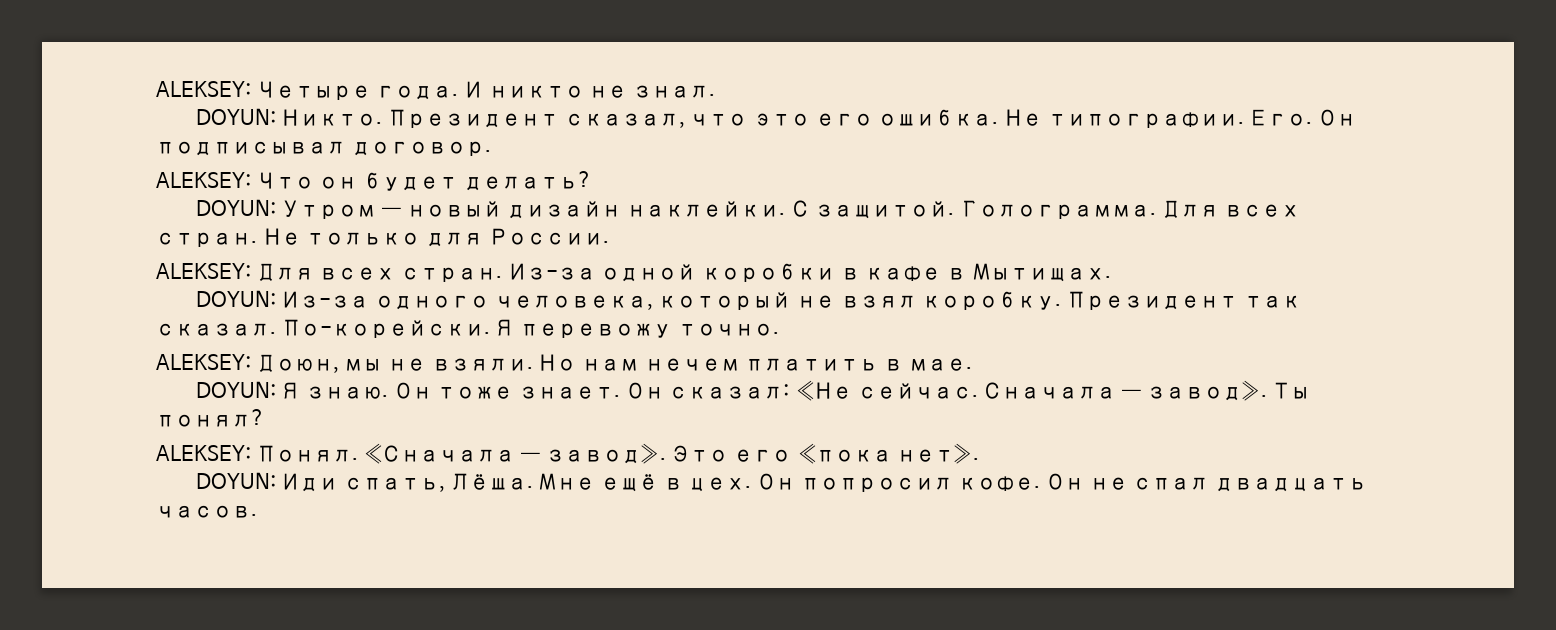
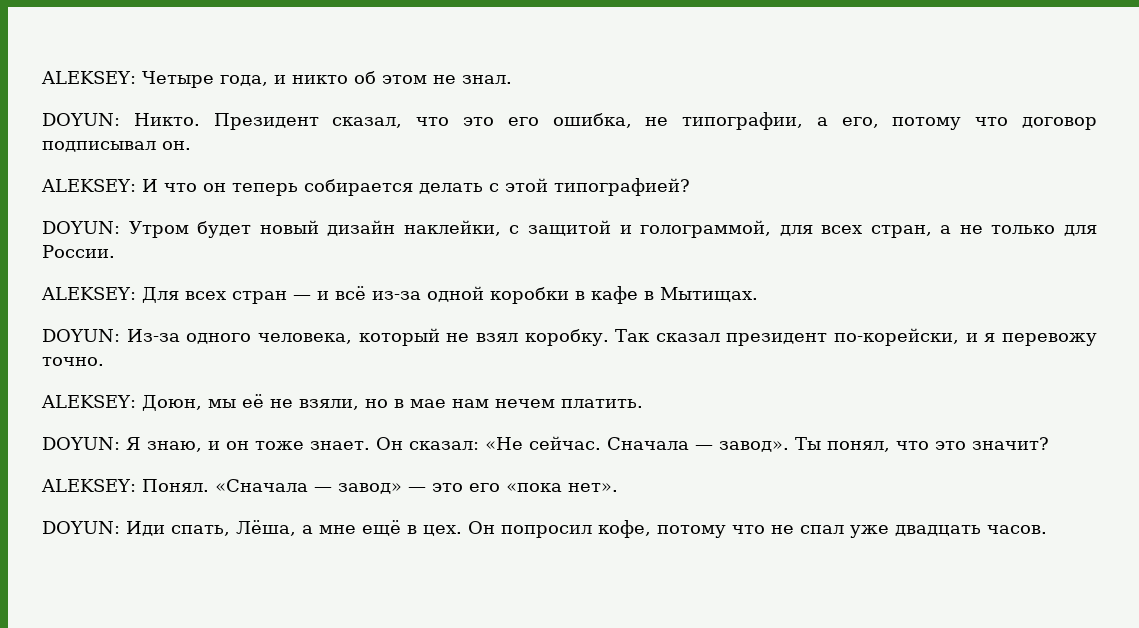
- ALEKSEY: Четыре года. И никто не знал.
+ ALEKSEY: Четыре года, и никто об этом не знал.
- Президент сказал, что это его ошибка. Не типографии. Его. Он подписывал договор.
- ALEKSEY: Что он будет делать?
+ Президент сказал, что это его ошибка, не типографии, а его, потому что договор подписывал он.
+ ALEKSEY: И что он теперь собирается делать с этой типографией?
- DOYUN: Утром — новый дизайн наклейки. С защитой. Голограмма. Для всех стран. Не только для России.
+ DOYUN: Утром будет новый дизайн наклейки, с защитой и голограммой, для всех стран, а не только для России.
- ALEKSEY: Для всех стран. Из-за одной коробки в кафе в Мытищах.
+ ALEKSEY: Для всех стран — и всё из-за одной коробки в кафе в Мытищах.
- Президент так сказал. По-корейски. Я перевожу точно.
+ Так сказал президент по-корейски, и я перевожу точно.
- ALEKSEY: Доюн, мы не взяли. Но нам нечем платить в мае.
+ ALEKSEY: Доюн, мы её не взяли, но в мае нам нечем платить.
- DOYUN: Я знаю. Он тоже знает.
+ DOYUN: Я знаю, и он тоже знает.
- Ты понял?
+ Ты понял, что это значит?
- «Сначала — завод». Это его «пока нет».
+ «Сначала — завод» — это его «пока нет».
- DOYUN: Иди спать, Лёша. Мне ещё в цех.
+ DOYUN: Иди спать, Лёша, а мне ещё в цех.
- Он попросил кофе. Он не спал двадцать часов.
+ Он попросил кофе, потому что не спал уже двадцать часов.

